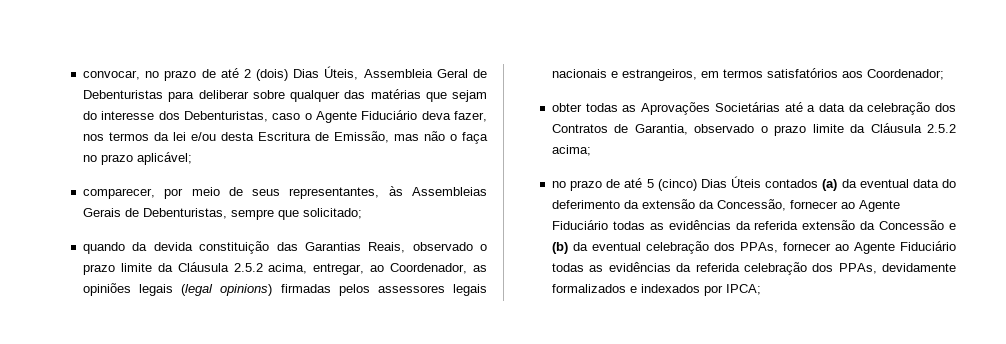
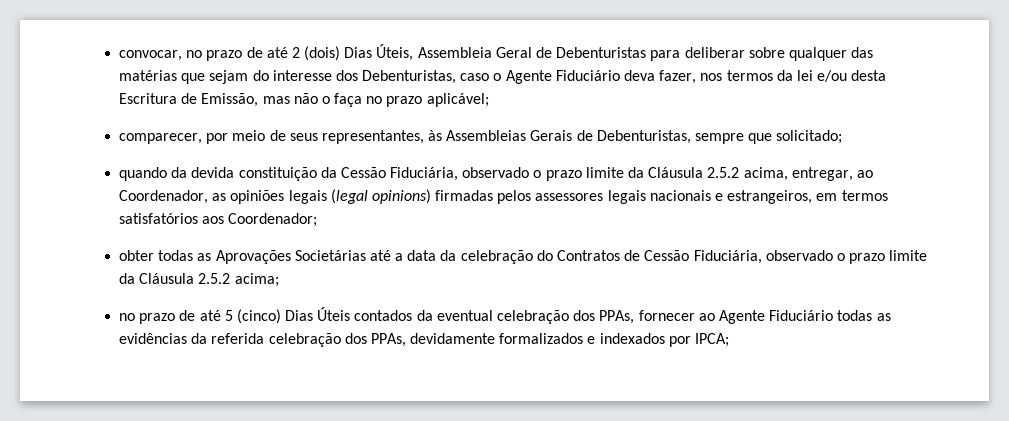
- quando da devida constituição das Garantias Reais, observado o prazo limite da Cláusula 2.5.2 acima, entregar, ao Coordenador, as opiniões legais (legal opinions) firmadas pelos assessores legais nacionais e estrangeiros, em termos satisfatórios aos Coordenador;
+ quando da devida constituição da Cessão Fiduciária, observado o prazo limite da Cláusula 2.5.2 acima, entregar, ao Coordenador, as opiniões legais (legal opinions) firmadas pelos assessores legais nacionais e estrangeiros, em termos satisfatórios aos Coordenador;
- obter todas as Aprovações Societárias até a data da celebração dos Contratos de Garantia, observado o prazo limite da Cláusula 2.5.2 acima;
+ obter todas as Aprovações Societárias até a data da celebração do Contratos de Cessão Fiduciária, observado o prazo limite da Cláusula 2.5.2 acima;
- no prazo de até 5 (cinco) Dias Úteis contados (a) da eventual data do deferimento da extensão da Concessão, fornecer ao Agente Fiduciário todas as evidências da referida extensão da Concessão e (b) da eventual celebração dos PPAs, fornecer ao Agente Fiduciário todas as evidências da referida celebração dos PPAs, devidamente formalizados e indexados por IPCA;
+ no prazo de até 5 (cinco) Dias Úteis contados da eventual celebração dos PPAs, fornecer ao Agente Fiduciário todas as evidências da referida celebração dos PPAs, devidamente formalizados e indexados por IPCA;

